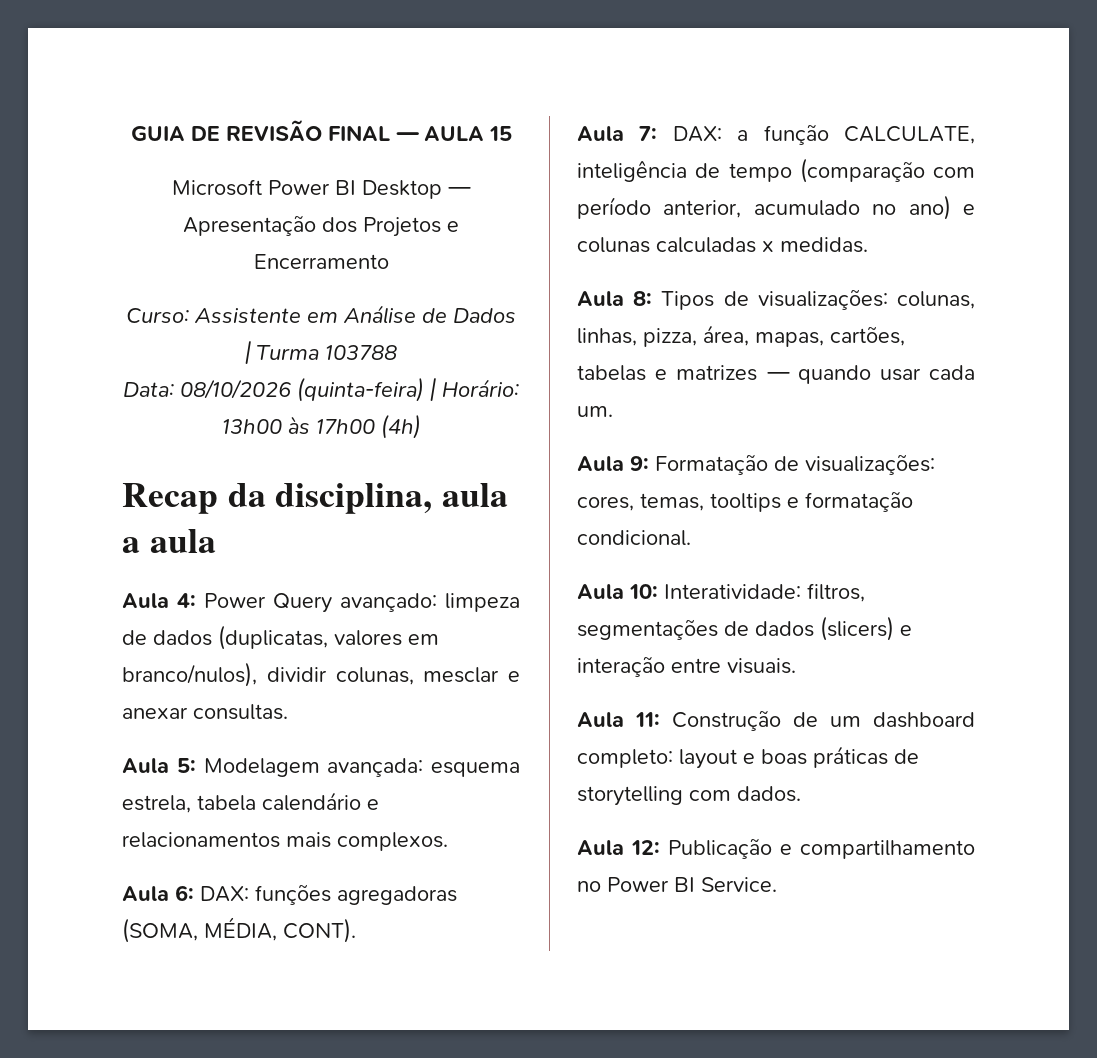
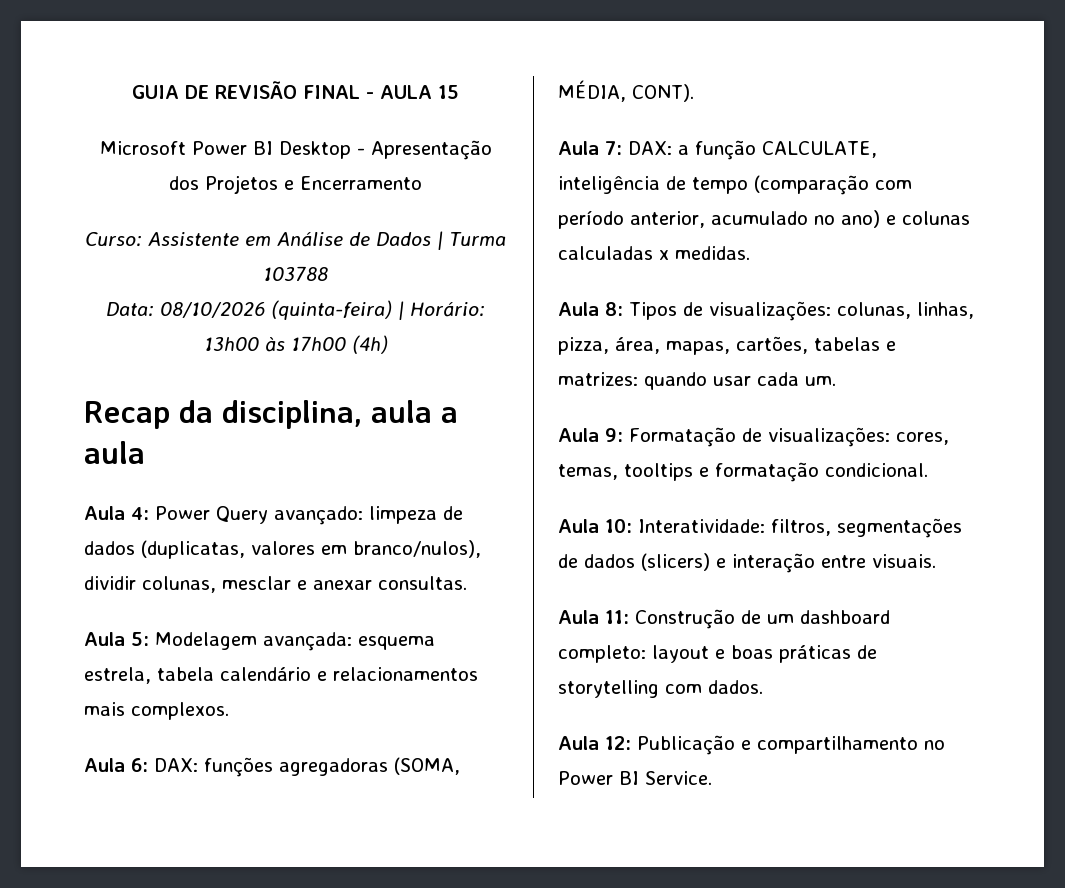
- GUIA DE REVISÃO FINAL — AULA 15
+ GUIA DE REVISÃO FINAL - AULA 15
- Microsoft Power BI Desktop — Apresentação dos Projetos e Encerramento
+ Microsoft Power BI Desktop - Apresentação dos Projetos e Encerramento
- Aula 8: Tipos de visualizações: colunas, linhas, pizza, área, mapas, cartões, tabelas e matrizes — quando usar cada um.
+ Aula 8: Tipos de visualizações: colunas, linhas, pizza, área, mapas, cartões, tabelas e matrizes: quando usar cada um.

